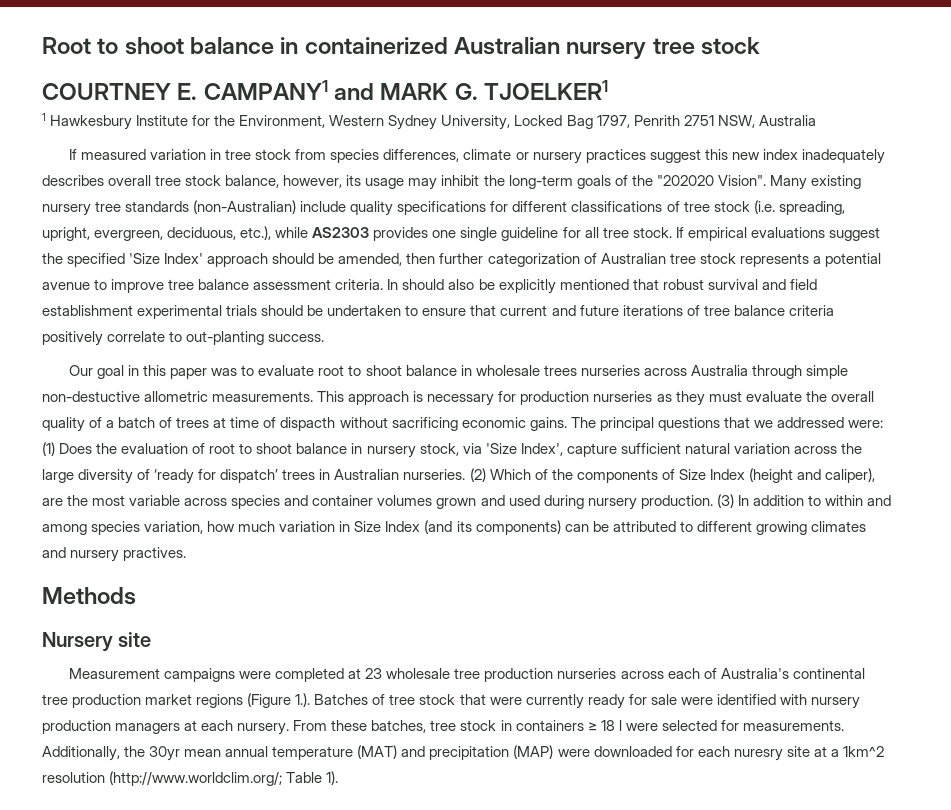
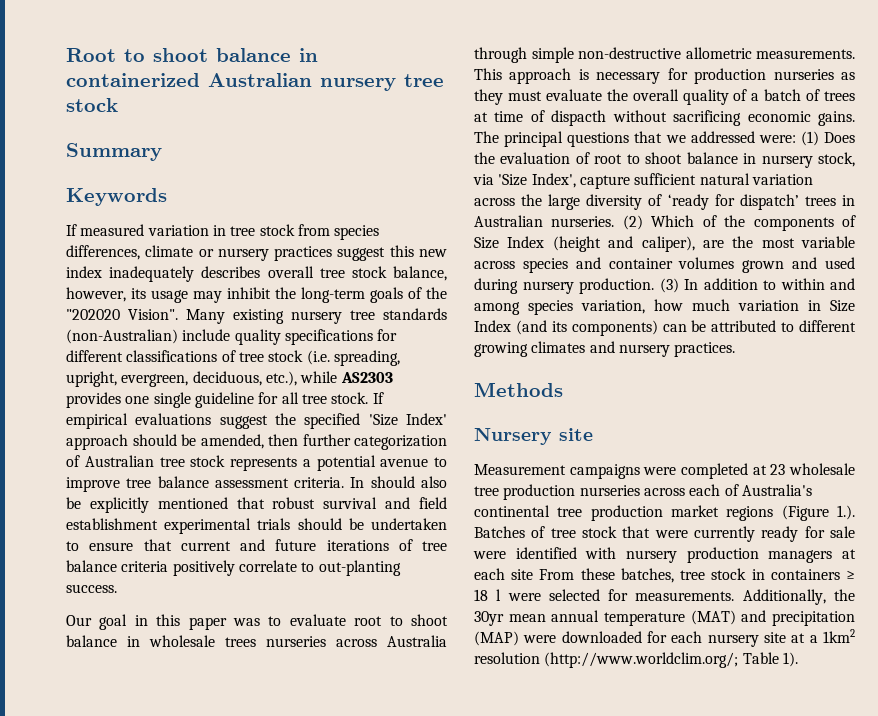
- COURTNEY E. CAMPANY1 and MARK G. TJOELKER1
- 1 Hawkesbury Institute for the Environment, Western Sydney University, Locked Bag 1797, Penrith 2751 NSW, Australia
+ Summary
+ Keywords
- Our goal in this paper was to evaluate root to shoot balance in wholesale trees nurseries across Australia through simple non-destuctive allometric measurements.
+ Our goal in this paper was to evaluate root to shoot balance in wholesale trees nurseries across Australia through simple non-destructive allometric measurements.
- (3) In addition to within and among species variation, how much variation in Size Index (and its components) can be attributed to different growing climates and nursery practives.
+ (3) In addition to within and among species variation, how much variation in Size Index (and its components) can be attributed to different growing climates and nursery practices.
- Measurement campaigns were completed at 23 wholesale tree production nurseries across each of Australia's continental tree production market regions (Figure 1.). Batches of tree stock that were currently ready for sale were identified with nursery production managers at each nursery. From these batches, tree stock in containers ≥ 18 l were selected for measurements.
+ Measurement campaigns were completed at 23 wholesale tree production nurseries across each of Australia's continental tree production market regions (Figure 1.). Batches of tree stock that were currently ready for sale were identified with nursery production managers at each site From these batches, tree stock in containers ≥ 18 l were selected for measurements.
- Additionally, the 30yr mean annual temperature (MAT) and precipitation (MAP) were downloaded for each nuresry site at a 1km^2 resolution (http://www.worldclim.org/; Table 1).
+ Additionally, the 30yr mean annual temperature (MAT) and precipitation (MAP) were downloaded for each nursery site at a 1km2 resolution (http://www.worldclim.org/; Table 1).

